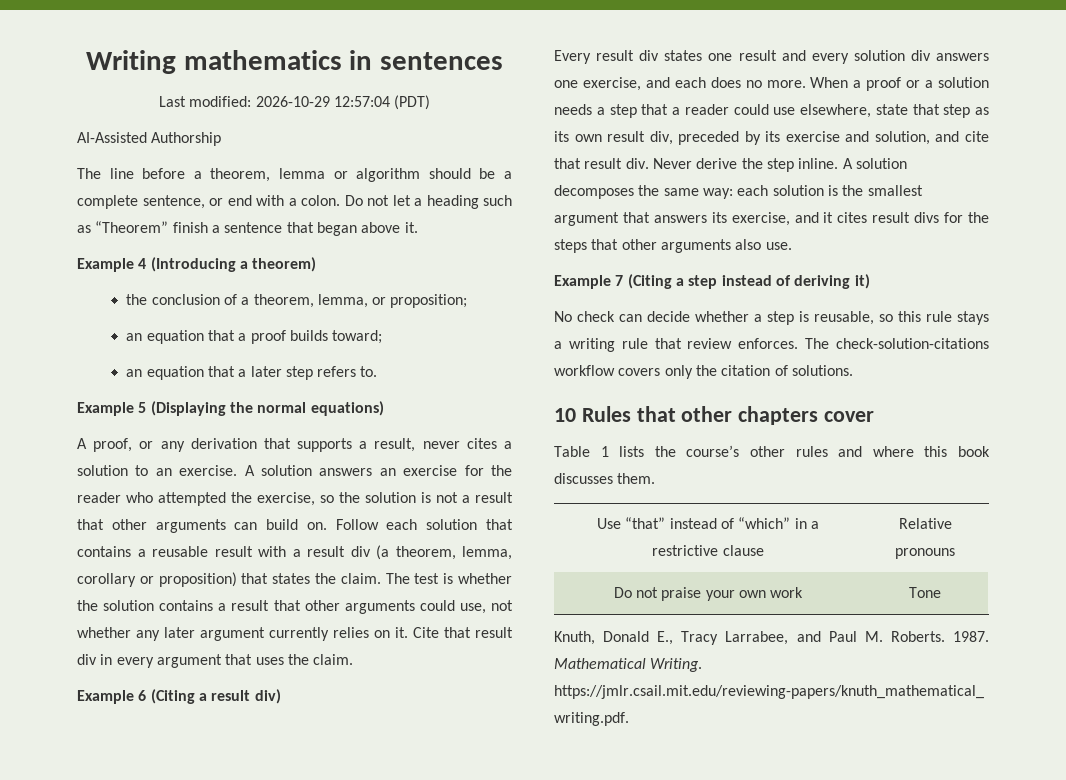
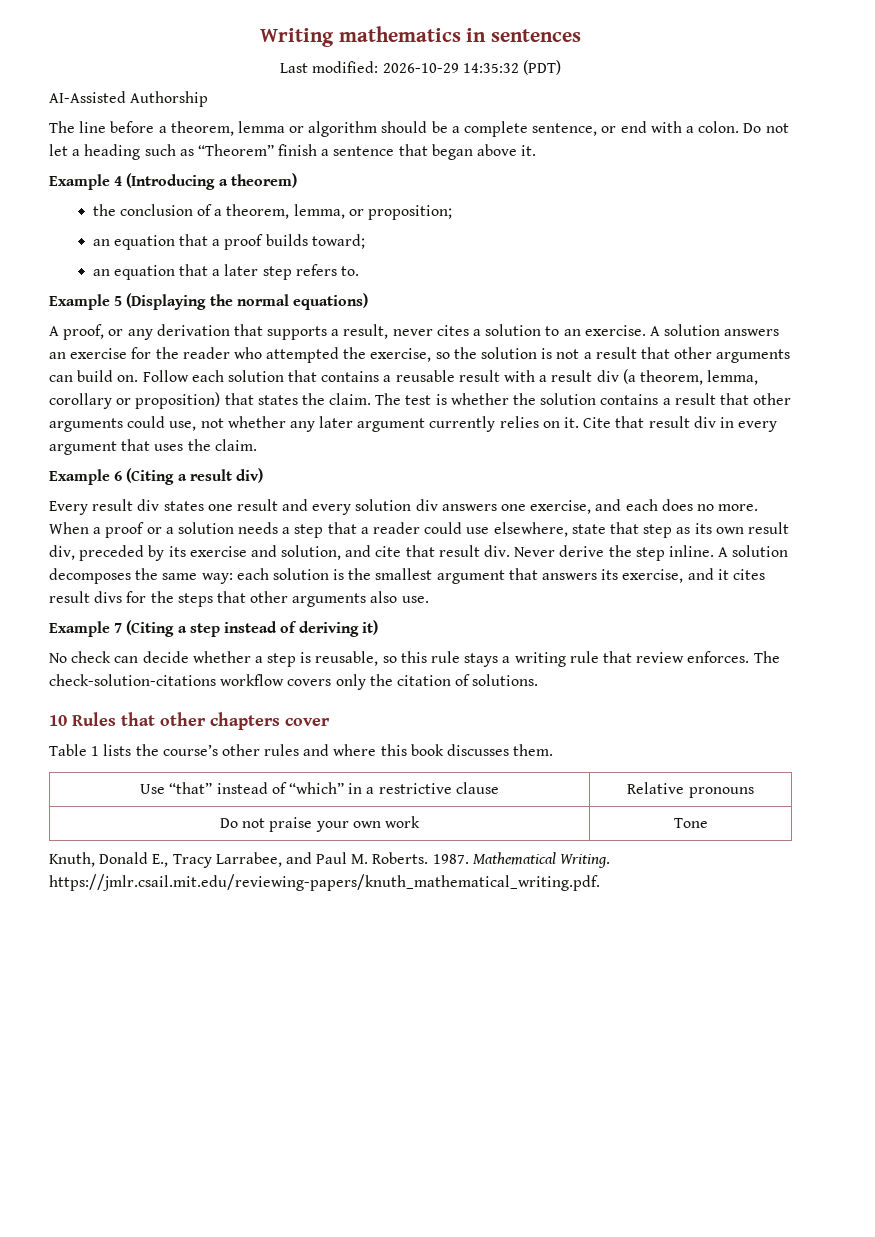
- Last modified: 2026-10-29 12:57:04 (PDT)
+ Last modified: 2026-10-29 14:35:32 (PDT)

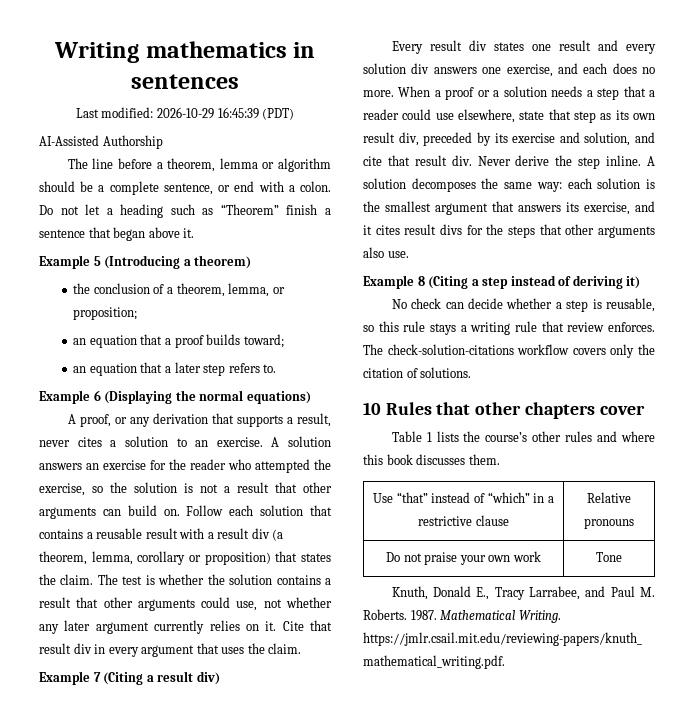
- Last modified: 2026-10-29 14:35:32 (PDT)
+ Last modified: 2026-10-29 16:45:39 (PDT)
- Example 4 (Introducing a theorem)
+ Example 5 (Introducing a theorem)
- Example 5 (Displaying the normal equations)
+ Example 6 (Displaying the normal equations)
- Example 6 (Citing a result div)
+ Example 7 (Citing a result div)
- Example 7 (Citing a step instead of deriving it)
+ Example 8 (Citing a step instead of deriving it)

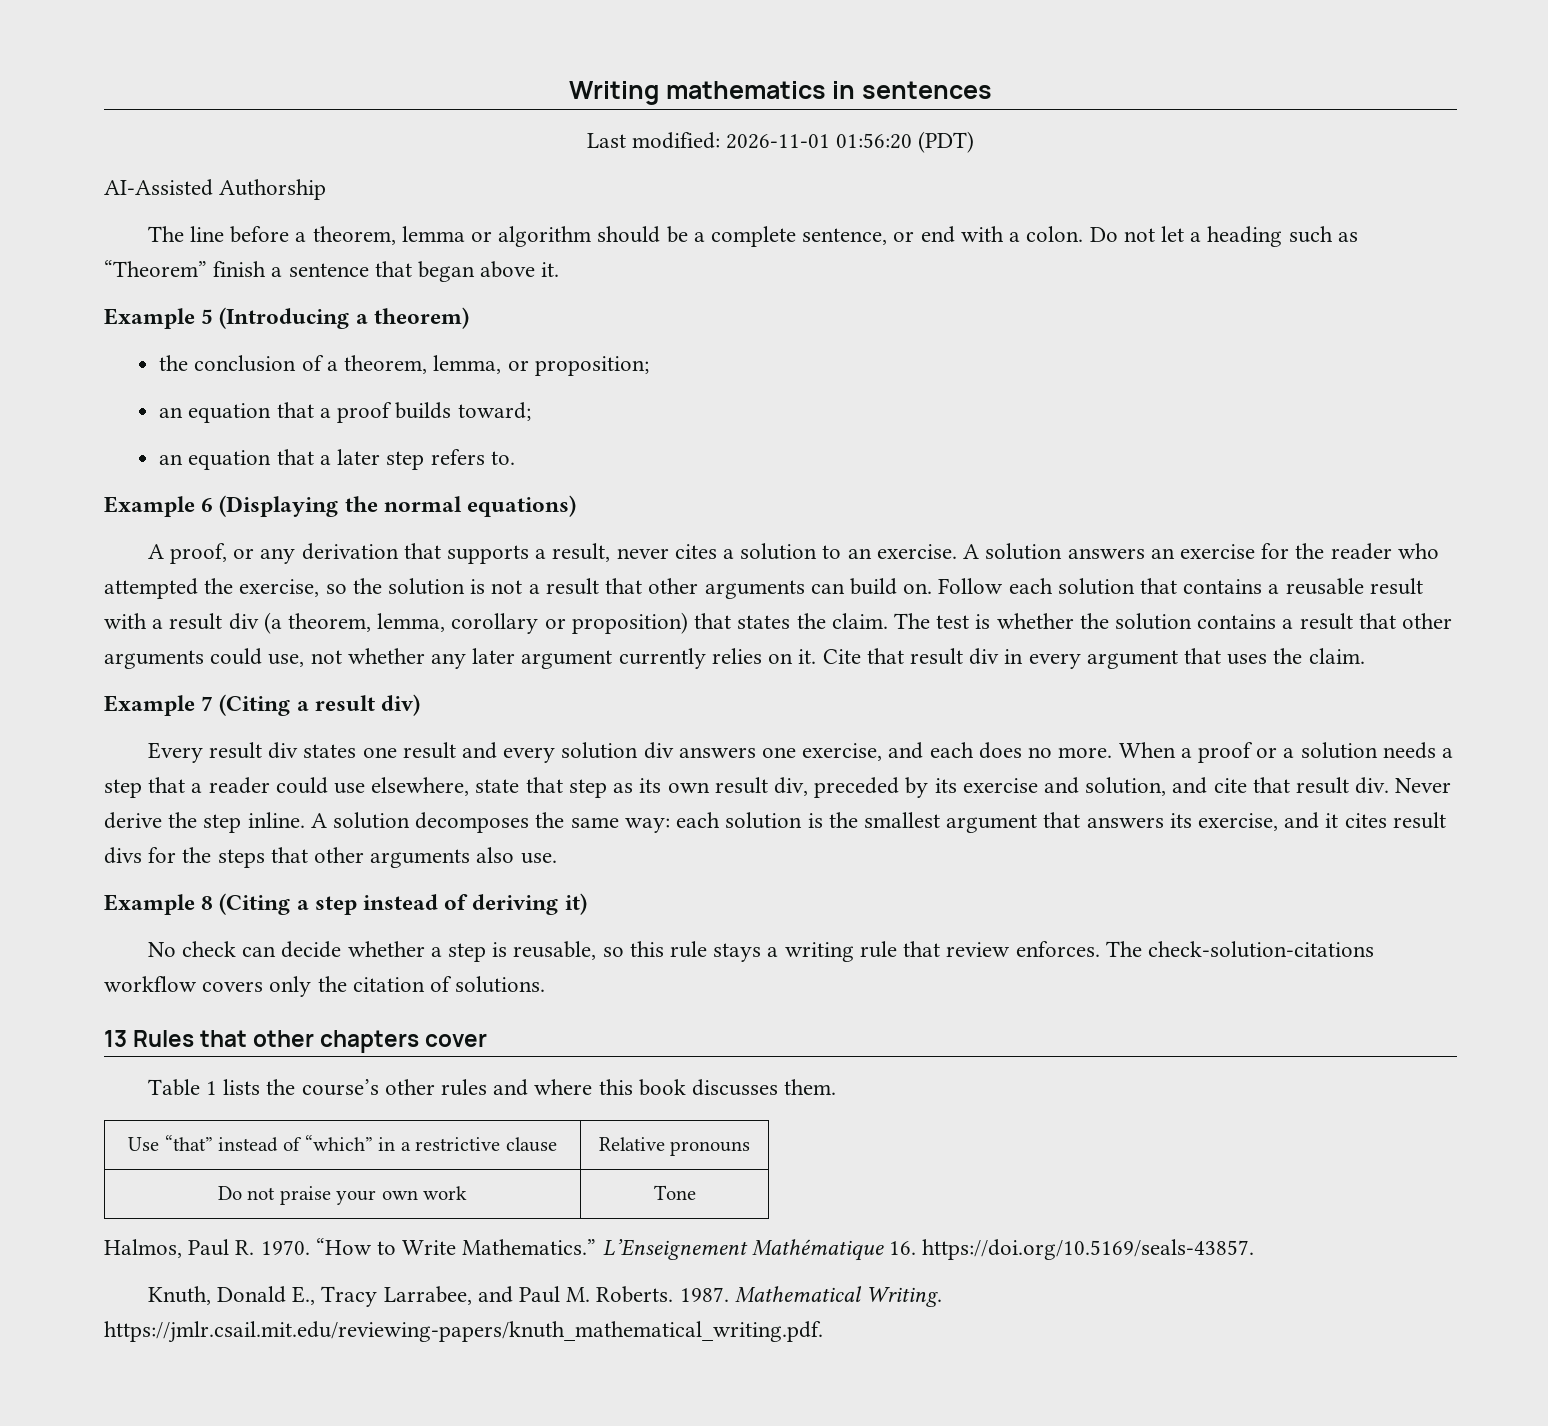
- Last modified: 2026-10-29 16:45:39 (PDT)
+ Last modified: 2026-11-01 01:56:20 (PDT)
- 10 Rules that other chapters cover
+ 13 Rules that other chapters cover
+ Halmos, Paul R. 1970. “How to Write Mathematics.” L’Enseignement Mathématique 16. https://doi.org/10.5169/seals-43857.

